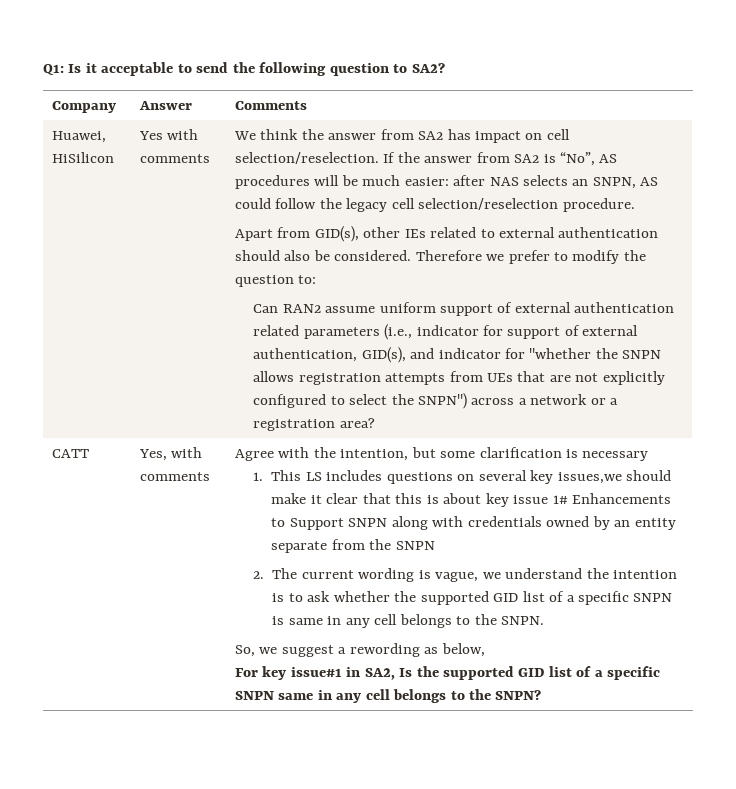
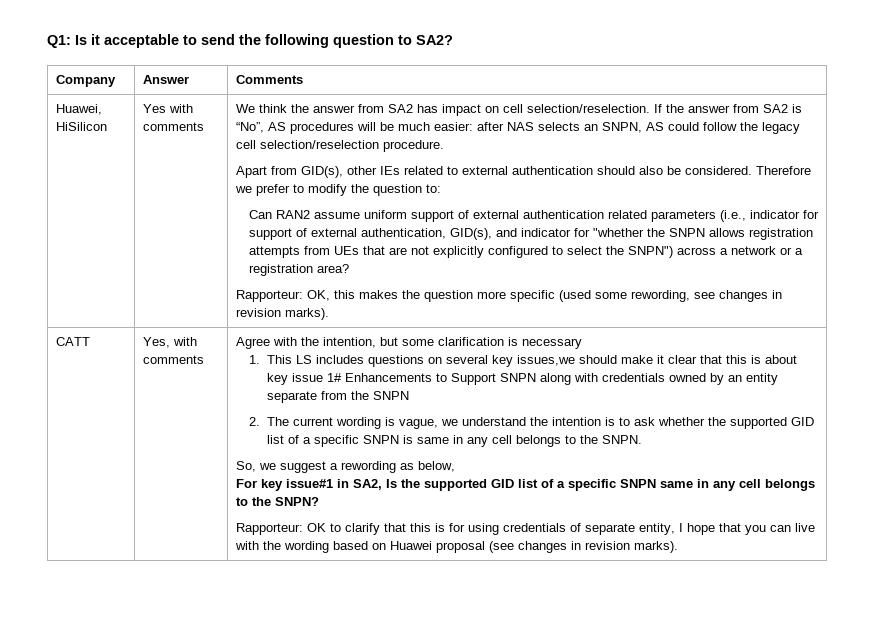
+ Rapporteur: OK, this makes the question more specific (used some rewording, see changes in revision marks).
+ Rapporteur: OK to clarify that this is for using credentials of separate entity, I hope that you can live with the wording based on Huawei proposal (see changes in revision marks).

